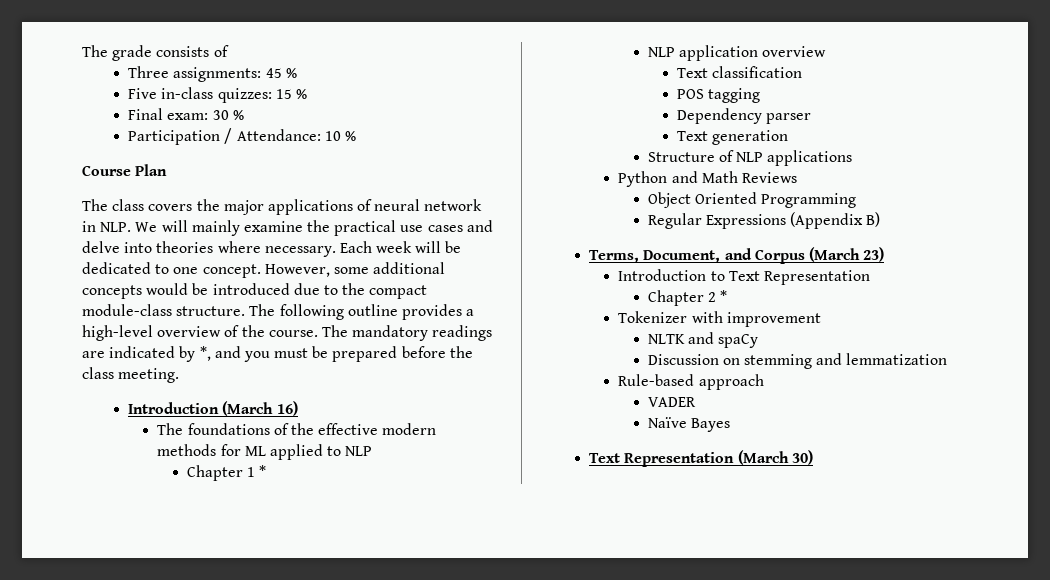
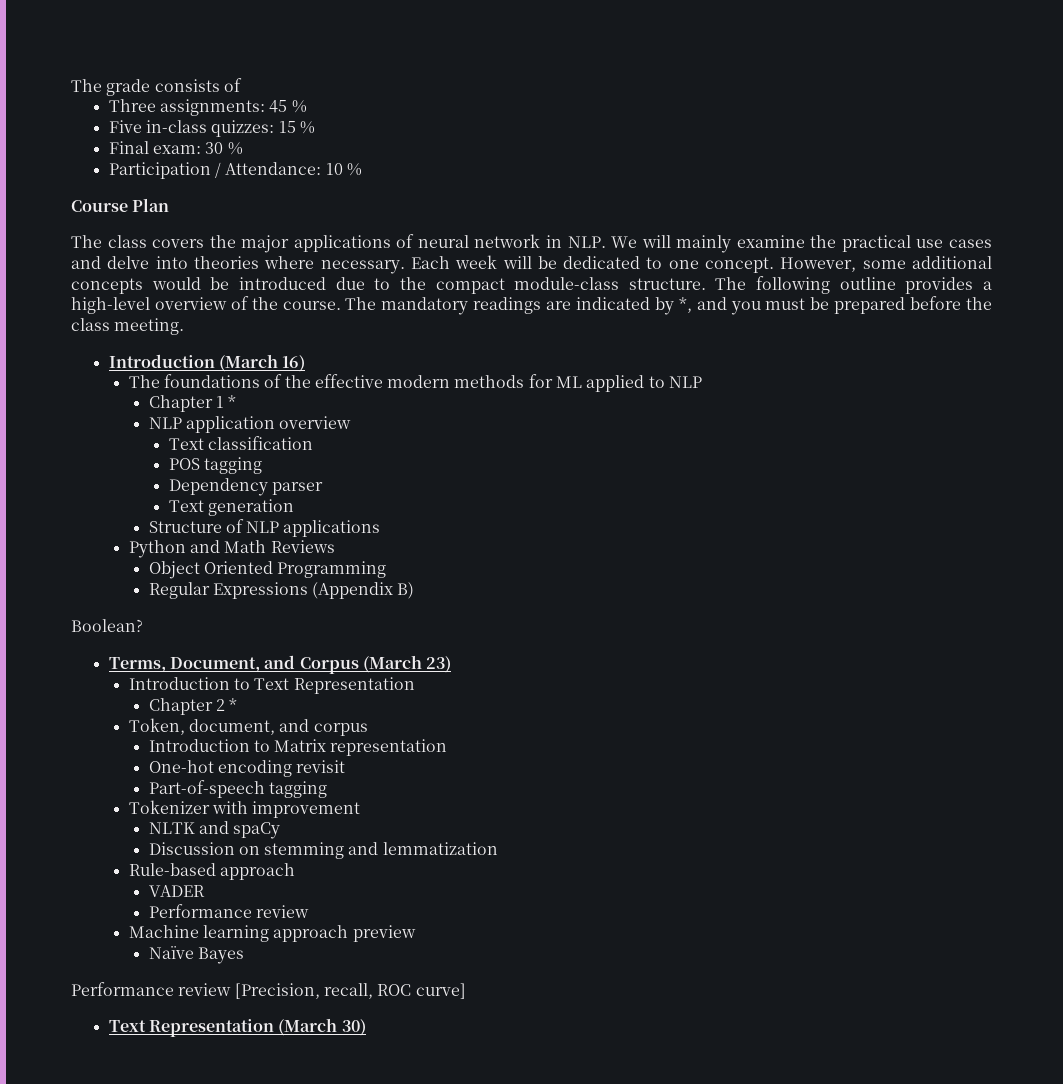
+ Boolean?
+ Token, document, and corpus
+ Introduction to Matrix representation
+ One-hot encoding revisit
+ Part-of-speech tagging
  VADER
+ Performance review
+ Machine learning approach preview
  Naïve Bayes
+ Performance review [Precision, recall, ROC curve]

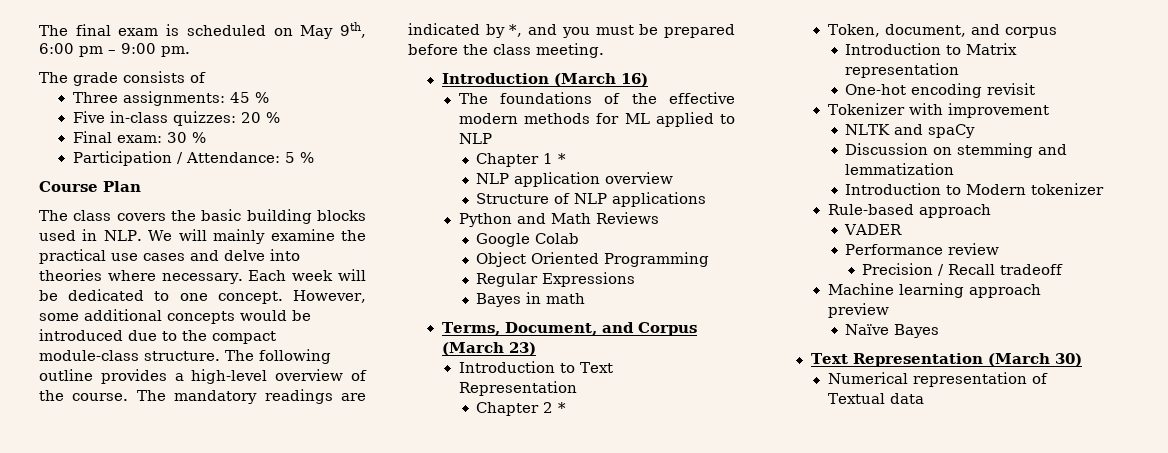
+ The final exam is scheduled on May 9th, 6:00 pm – 9:00 pm.
- Five in-class quizzes: 15 %
+ Five in-class quizzes: 20 %
- Participation / Attendance: 10 %
+ Participation / Attendance: 5 %
- The class covers the major applications of neural network in NLP. We will mainly examine the practical use cases and delve into theories where necessary.
+ The class covers the basic building blocks used in NLP. We will mainly examine the practical use cases and delve into theories where necessary.
- Text classification
- POS tagging
- Dependency parser
- Text generation
+ Google Colab
- Regular Expressions (Appendix B)
- Boolean?
+ Regular Expressions
+ Bayes in math
- Part-of-speech tagging
+ Introduction to Modern tokenizer
+ Precision / Recall tradeoff
- Performance review [Precision, recall, ROC curve]
+ Numerical representation of Textual data

